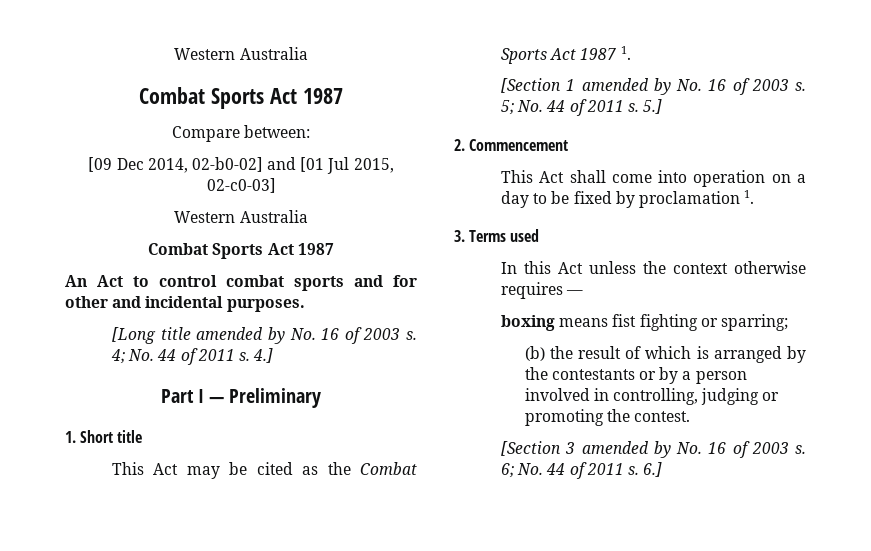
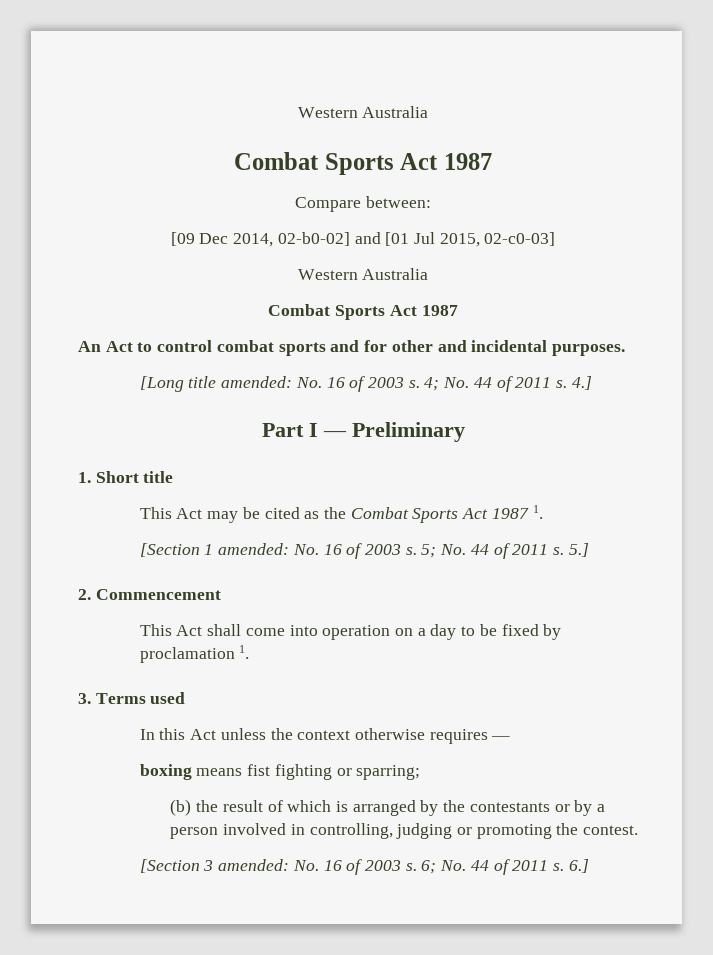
- [Long title amended by No. 16 of 2003 s.
+ [Long title amended: No. 16 of 2003 s.
- [Section 1 amended by No. 16 of 2003 s.
+ [Section 1 amended: No. 16 of 2003 s.
- [Section 3 amended by No. 16 of 2003 s.
+ [Section 3 amended: No. 16 of 2003 s.

